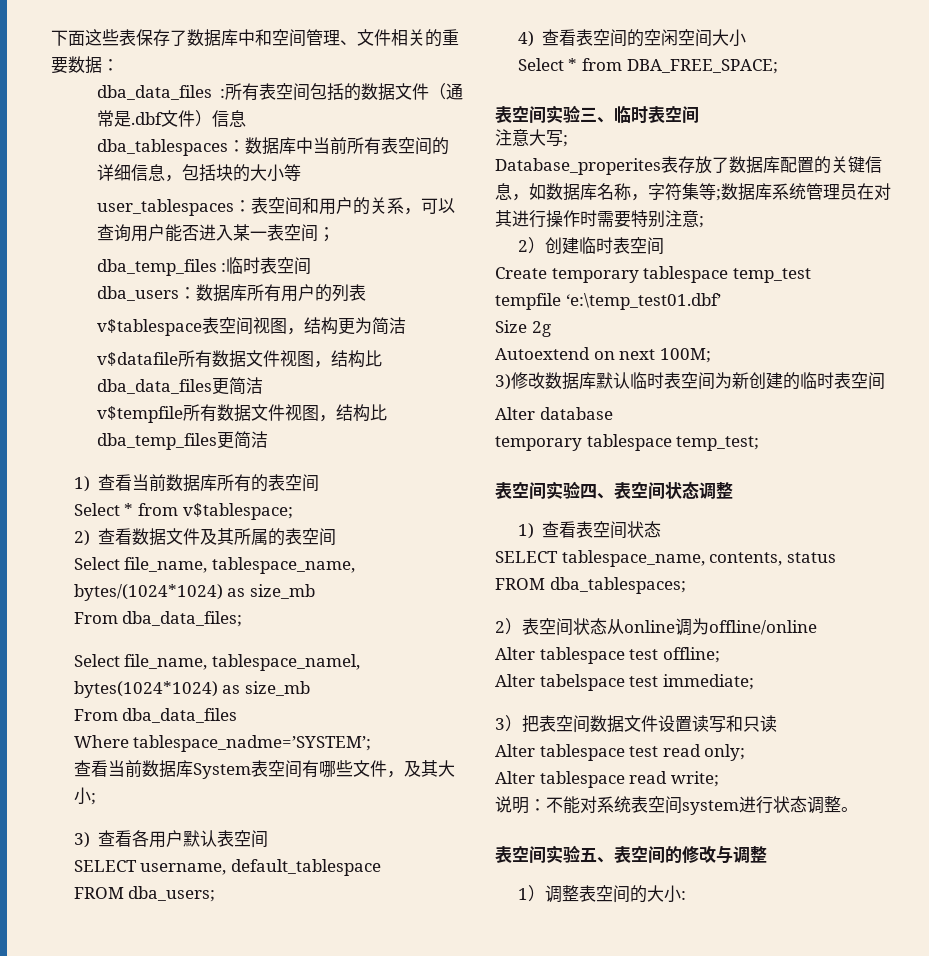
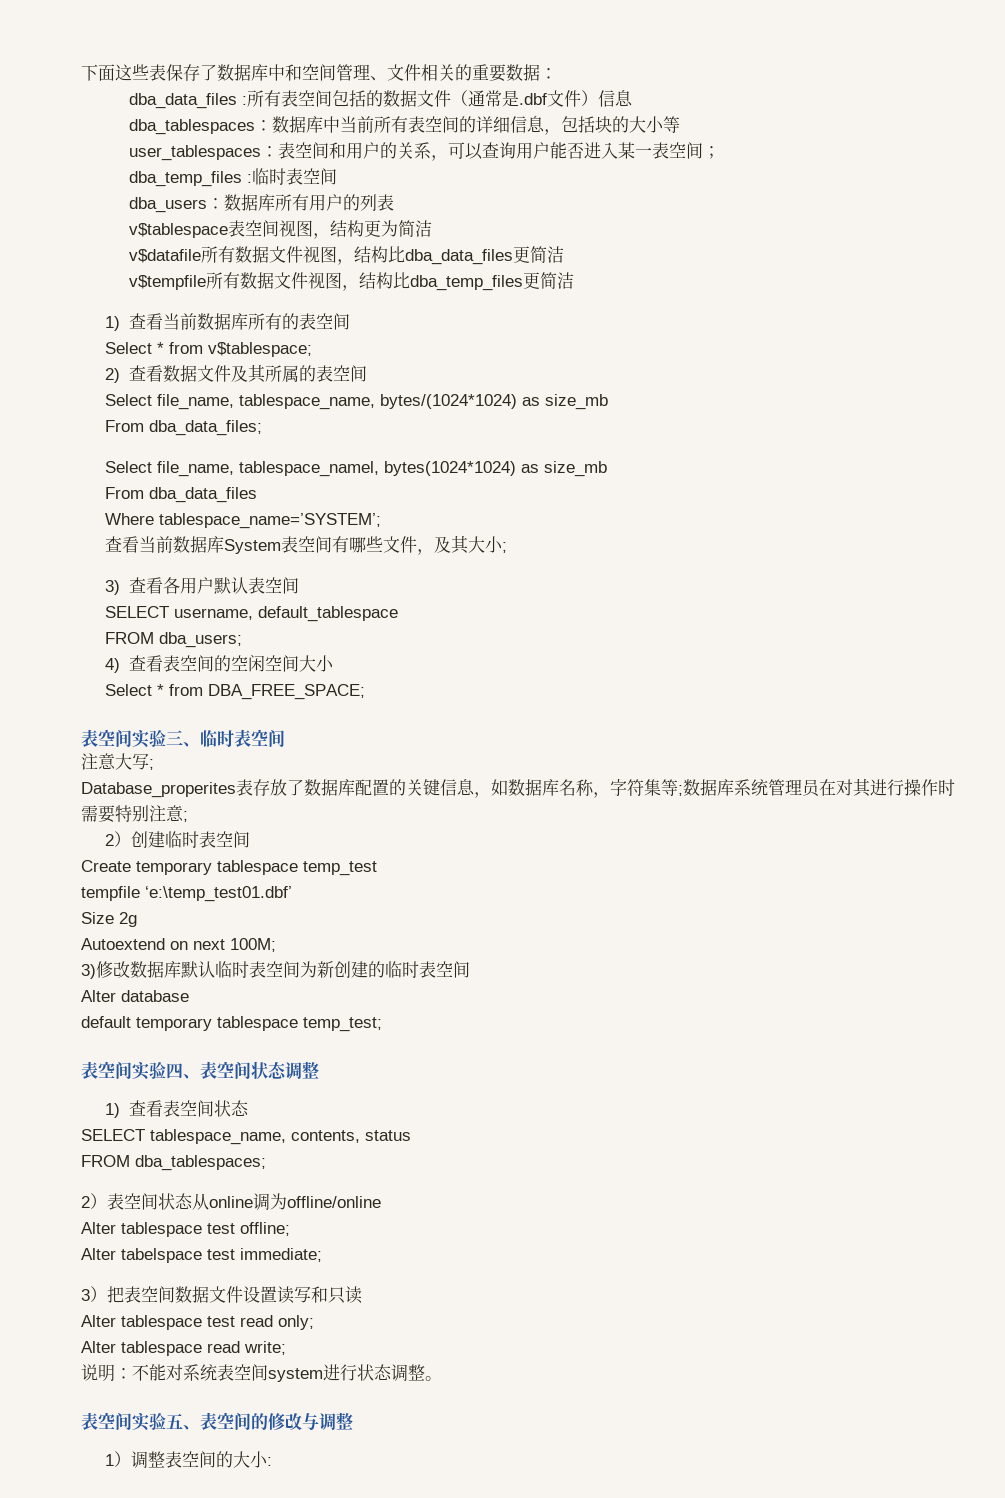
- Where tablespace_nadme=’SYSTEM’;
+ Where tablespace_name=’SYSTEM’;
- temporary tablespace temp_test;
+ default temporary tablespace temp_test;

